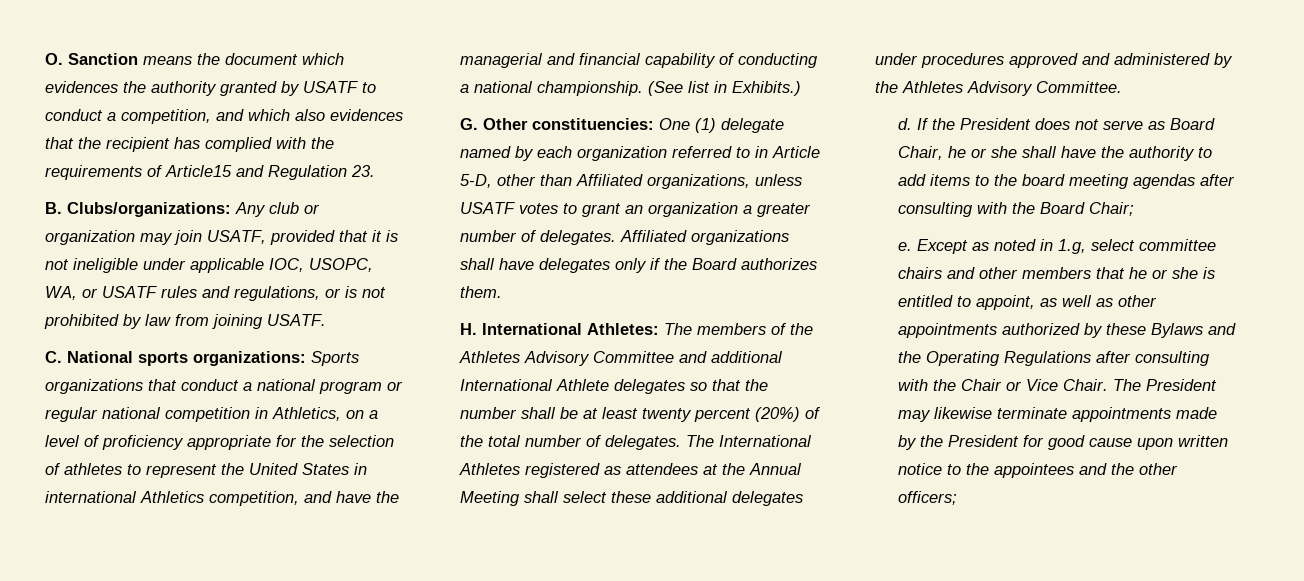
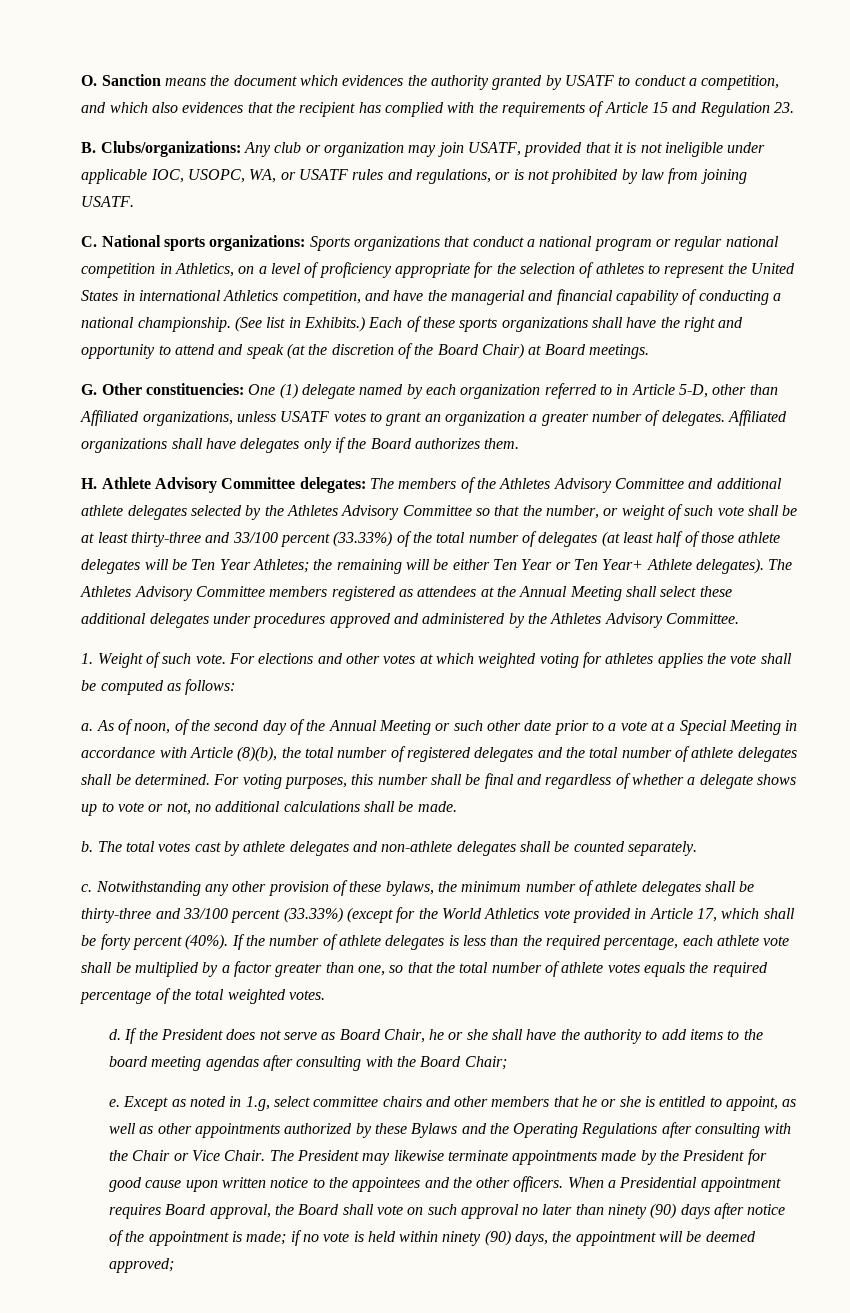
- O. Sanction means the document which evidences the authority granted by USATF to conduct a competition, and which also evidences that the recipient has complied with the requirements of Article15 and Regulation 23.
+ O. Sanction means the document which evidences the authority granted by USATF to conduct a competition, and which also evidences that the recipient has complied with the requirements of Article 15 and Regulation 23.
+ Each of these sports organizations shall have the right and opportunity to attend and speak (at the discretion of the Board Chair) at Board meetings.
- H. International Athletes: The members of the Athletes Advisory Committee and additional International Athlete delegates so that the number shall be at least twenty percent (20%) of the total number of delegates. The International Athletes registered as attendees at the Annual Meeting shall select these additional delegates under procedures approved and administered by the Athletes Advisory Committee.
+ H. Athlete Advisory Committee delegates: The members of the Athletes Advisory Committee and additional athlete delegates selected by the Athletes Advisory Committee so that the number, or weight of such vote shall be at least thirty-three and 33/100 percent (33.33%) of the total number of delegates (at least half of those athlete delegates will be Ten Year Athletes; the remaining will be either Ten Year or Ten Year+ Athlete delegates). The Athletes Advisory Committee members registered as attendees at the Annual Meeting shall select these additional delegates under procedures approved and administered by the Athletes Advisory Committee.
+ 1. Weight of such vote. For elections and other votes at which weighted voting for athletes applies the vote shall be computed as follows:
+ a. As of noon, of the second day of the Annual Meeting or such other date prior to a vote at a Special Meeting in accordance with Article (8)(b), the total number of registered delegates and the total number of athlete delegates shall be determined. For voting purposes, this number shall be final and regardless of whether a delegate shows up to vote or not, no additional calculations shall be made.
+ b. The total votes cast by athlete delegates and non-athlete delegates shall be counted separately.
+ c. Notwithstanding any other provision of these bylaws, the minimum number of athlete delegates shall be thirty-three and 33/100 percent (33.33%) (except for the World Athletics vote provided in Article 17, which shall be forty percent (40%). If the number of athlete delegates is less than the required percentage, each athlete vote shall be multiplied by a factor greater than one, so that the total number of athlete votes equals the required percentage of the total weighted votes.
- The President may likewise terminate appointments made by the President for good cause upon written notice to the appointees and the other officers;
+ The President may likewise terminate appointments made by the President for good cause upon written notice to the appointees and the other officers. When a Presidential appointment requires Board approval, the Board shall vote on such approval no later than ninety (90) days after notice of the appointment is made; if no vote is held within ninety (90) days, the appointment will be deemed approved;

